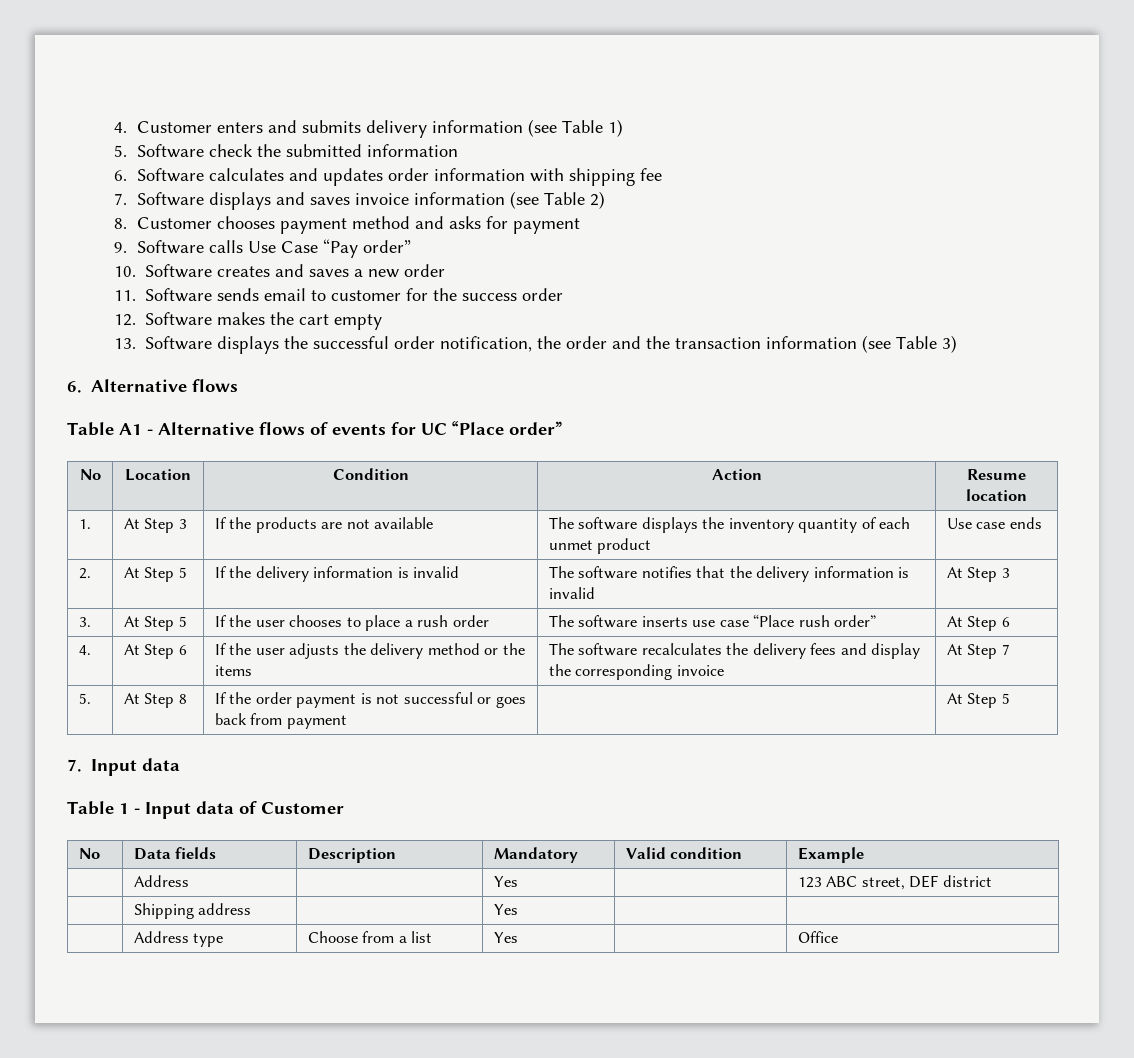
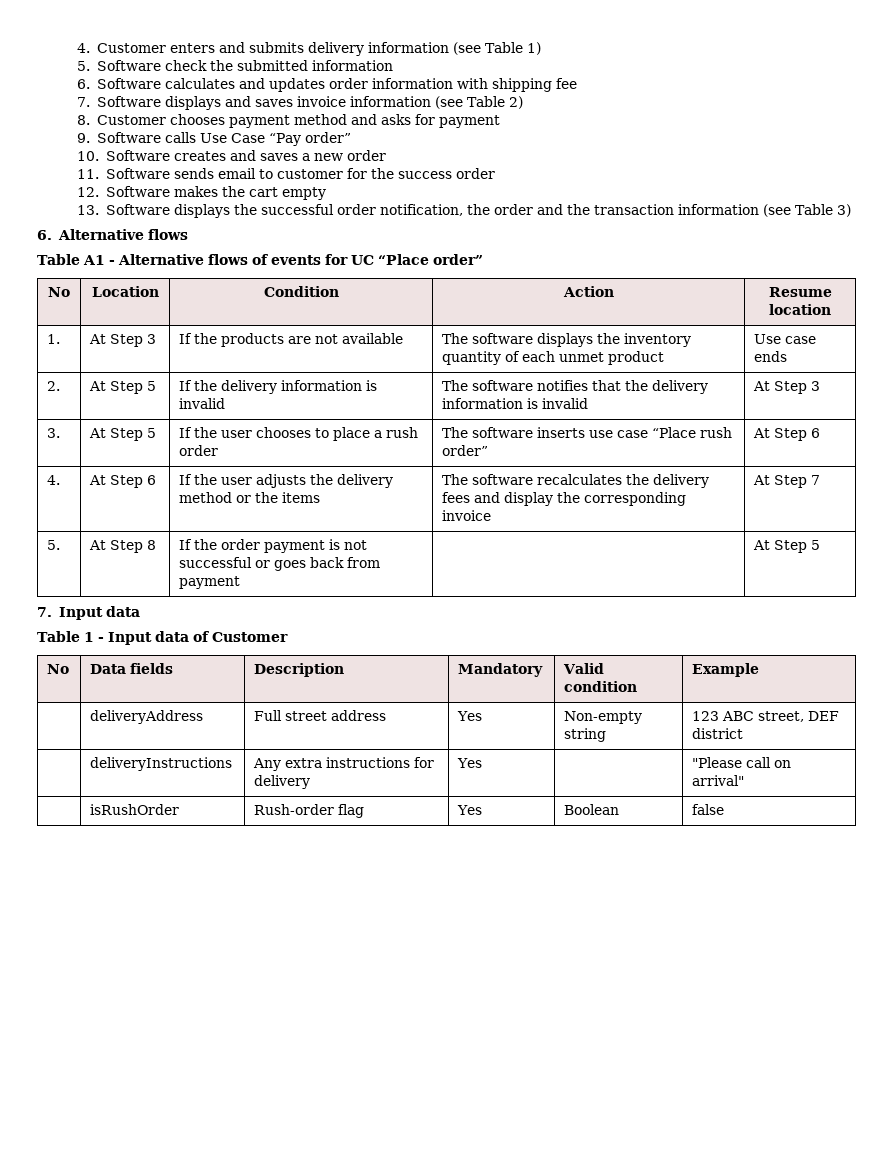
- | Address | | Yes | | 123 ABC street, DEF district
+ | deliveryAddress | Full street address | Yes | Non-empty string | 123 ABC street, DEF district
- | Shipping address | | Yes | |
- | Address type | Choose from a list | Yes | | Office
+ | deliveryInstructions | Any extra instructions for delivery | Yes | | "Please call on arrival"
+ | isRushOrder | Rush‐order flag | Yes | Boolean | false

